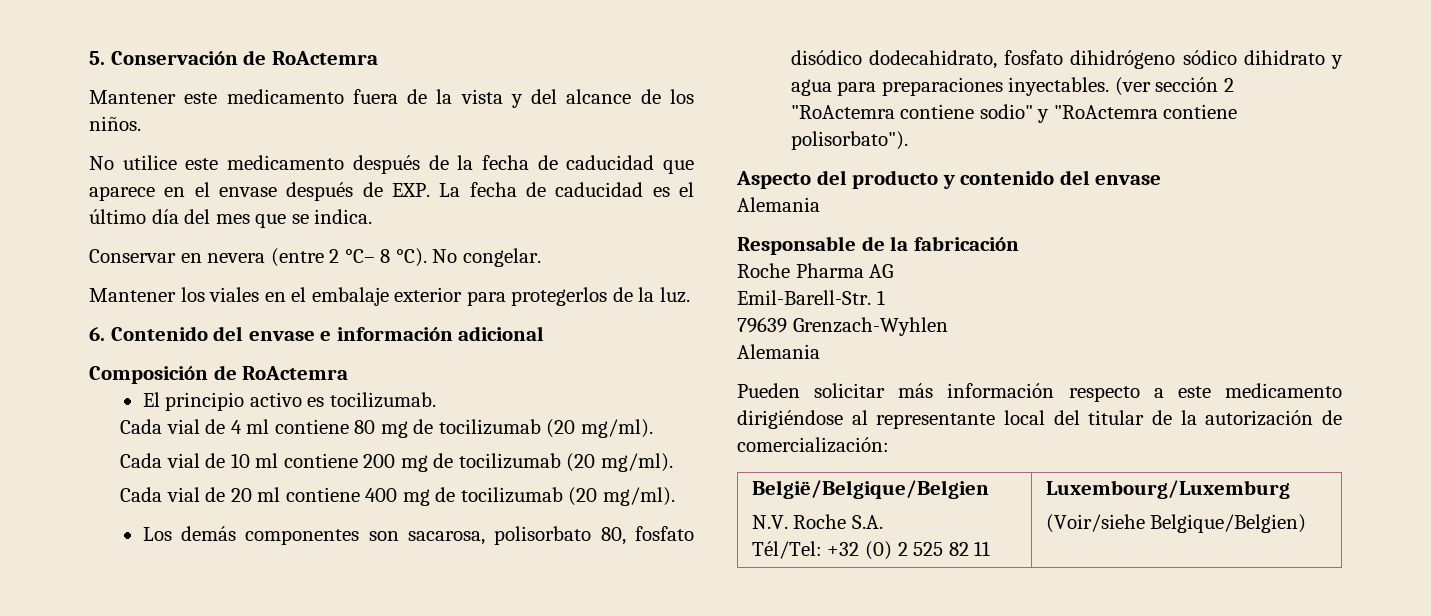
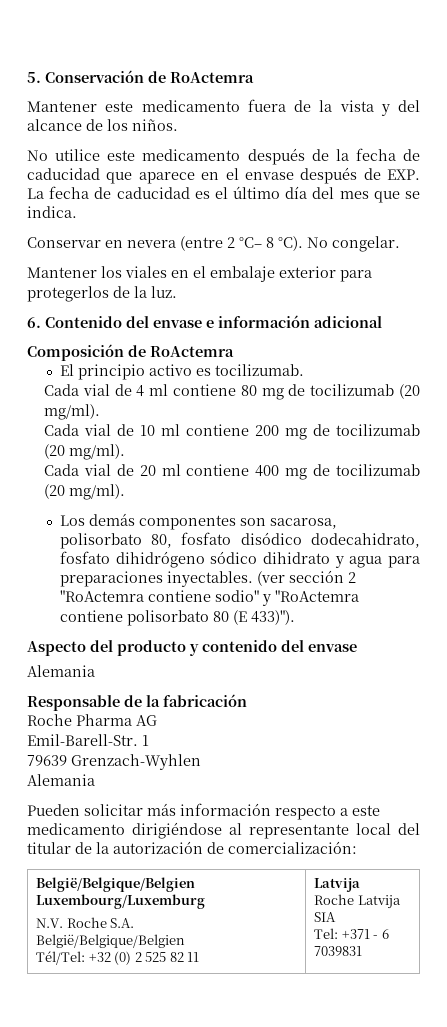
- (ver sección 2 "RoActemra contiene sodio" y "RoActemra contiene polisorbato").
+ (ver sección 2 "RoActemra contiene sodio" y "RoActemra contiene polisorbato 80 (E 433)").
+ België/Belgique/Belgien Luxembourg/Luxemburg
+ N.V. Roche S.A.
  België/Belgique/Belgien
- N.V. Roche S.A.
- Tél/Tel: +32 (0) 2 525 82 11 | Luxembourg/Luxemburg
- (Voir/siehe Belgique/Belgien)
+ Tél/Tel: +32 (0) 2 525 82 11 | Latvija
+ Roche Latvija SIA
+ Tel: +371 - 6 7039831

